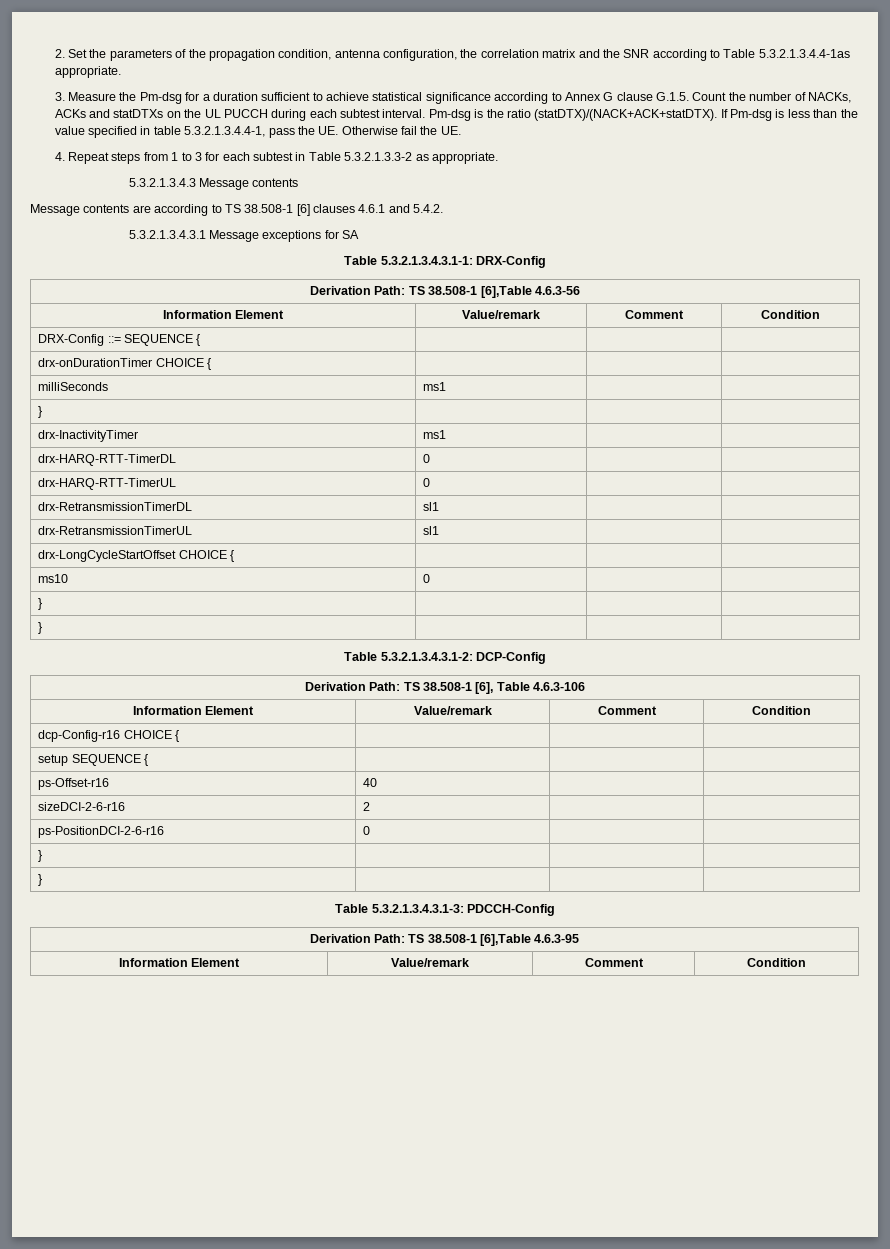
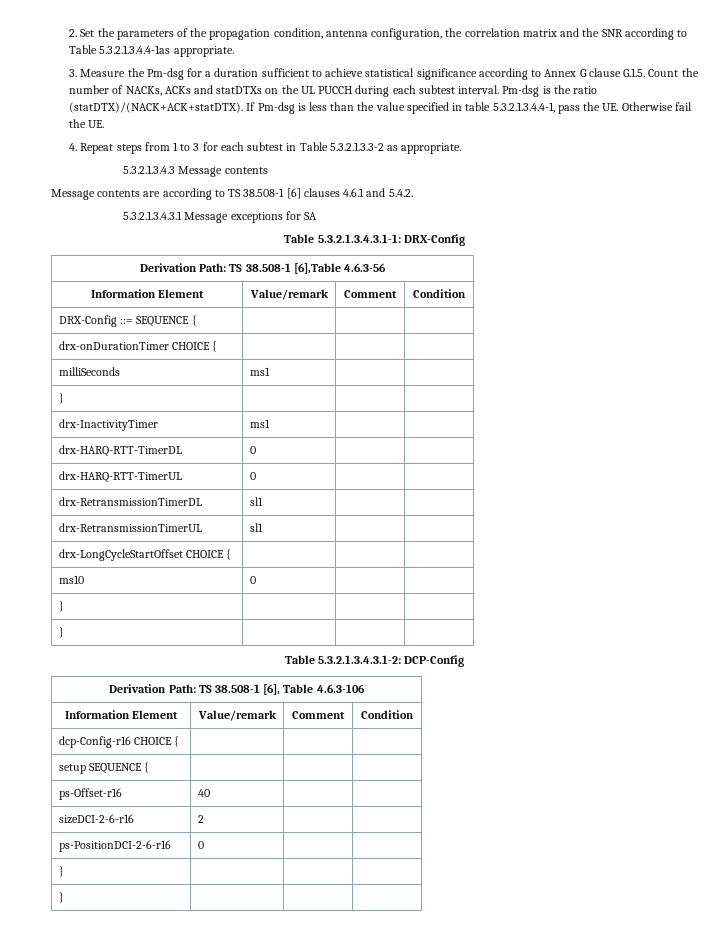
- Table 5.3.2.1.3.4.3.1-3: PDCCH-Config
- Derivation Path: TS 38.508-1 [6],Table 4.6.3-95
- Information Element | Value/remark | Comment | Condition

